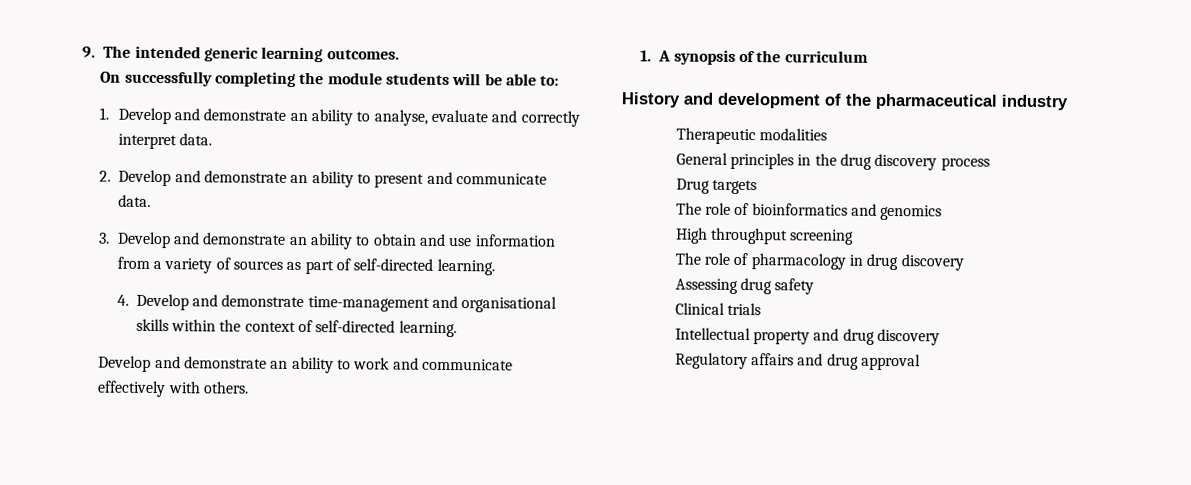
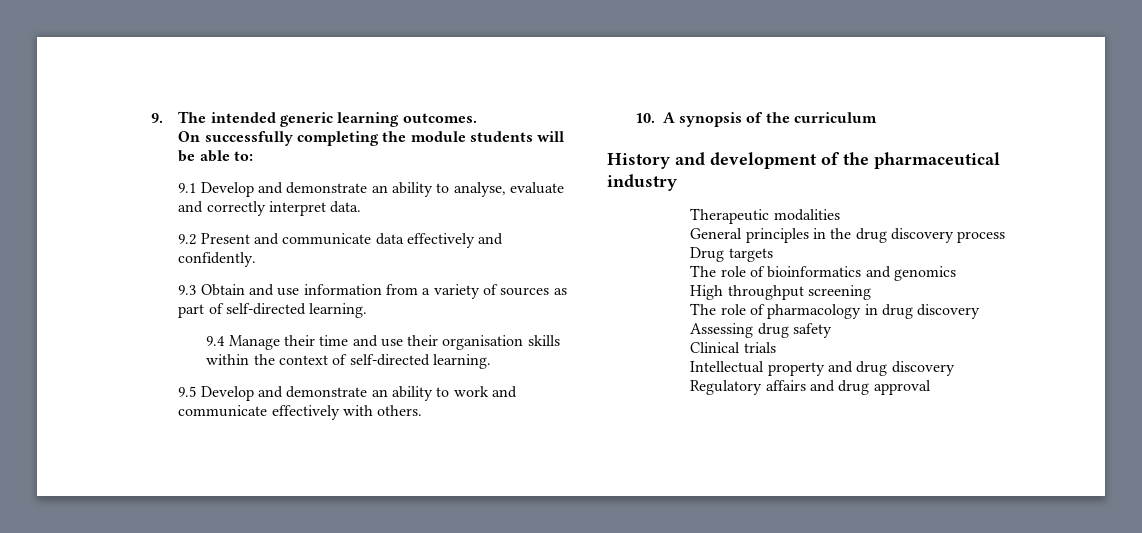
- 1. Develop and demonstrate an ability to analyse, evaluate and correctly interpret data.
+ 9.1 Develop and demonstrate an ability to analyse, evaluate and correctly interpret data.
- 2. Develop and demonstrate an ability to present and communicate data.
- 3. Develop and demonstrate an ability to obtain and use information from a variety of sources as part of self-directed learning.
+ 9.2 Present and communicate data effectively and confidently.
+ 9.3 Obtain and use information from a variety of sources as part of self-directed learning.
- 4. Develop and demonstrate time-management and organisational skills within the context of self-directed learning.
+ 9.4 Manage their time and use their organisation skills within the context of self-directed learning.
- Develop and demonstrate an ability to work and communicate effectively with others.
+ 9.5 Develop and demonstrate an ability to work and communicate effectively with others.
- 1. A synopsis of the curriculum
+ 10. A synopsis of the curriculum

